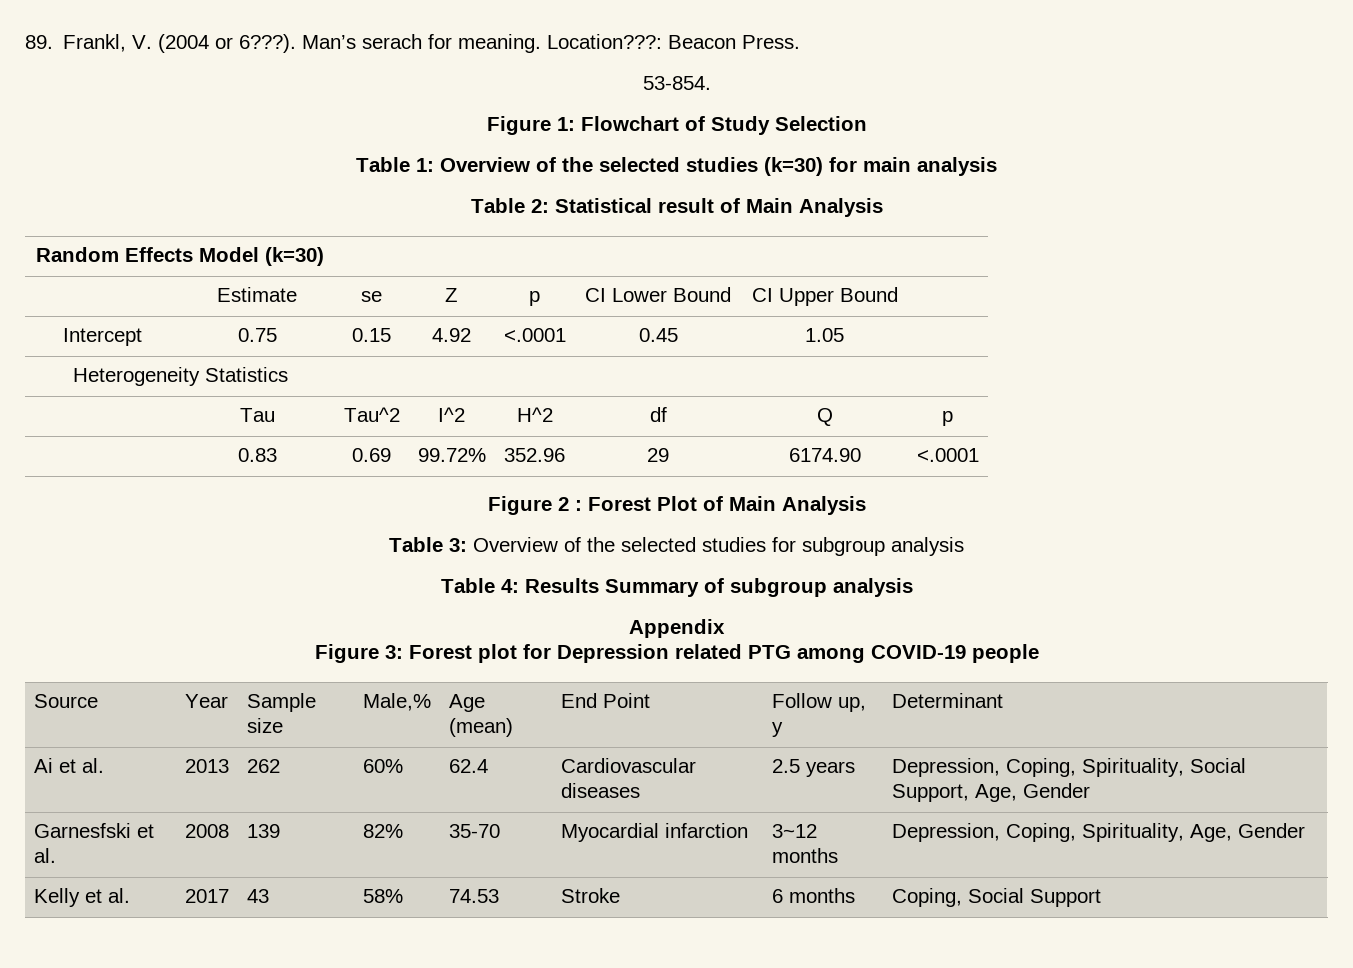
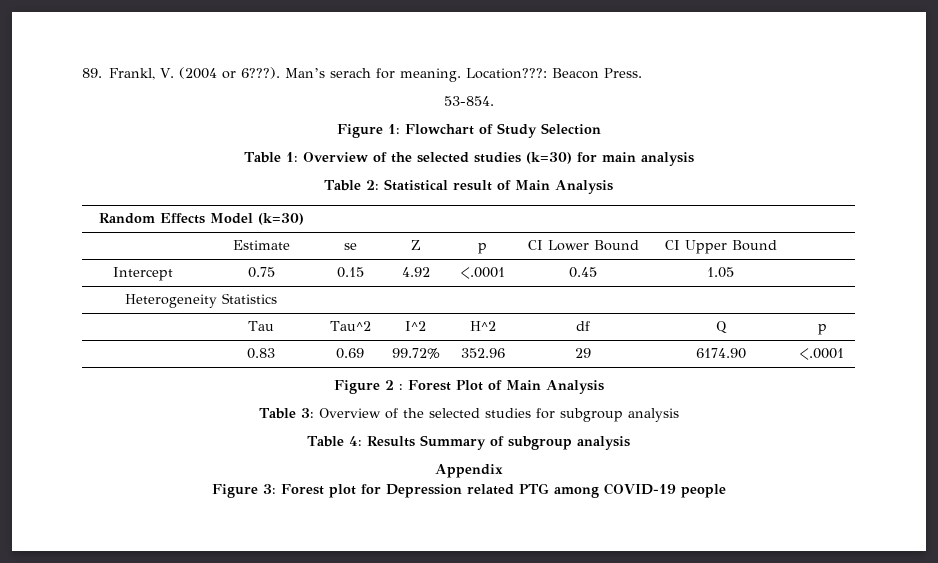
- Source | Year | Sample size | Male,% | Age (mean) | End Point | Follow up, y | Determinant
- Ai et al. | 2013 | 262 | 60% | 62.4 | Cardiovascular diseases | 2.5 years | Depression, Coping, Spirituality, Social Support, Age, Gender
- Garnesfski et al. | 2008 | 139 | 82% | 35-70 | Myocardial infarction | 3~12 months | Depression, Coping, Spirituality, Age, Gender
- Kelly et al. | 2017 | 43 | 58% | 74.53 | Stroke | 6 months | Coping, Social Support

